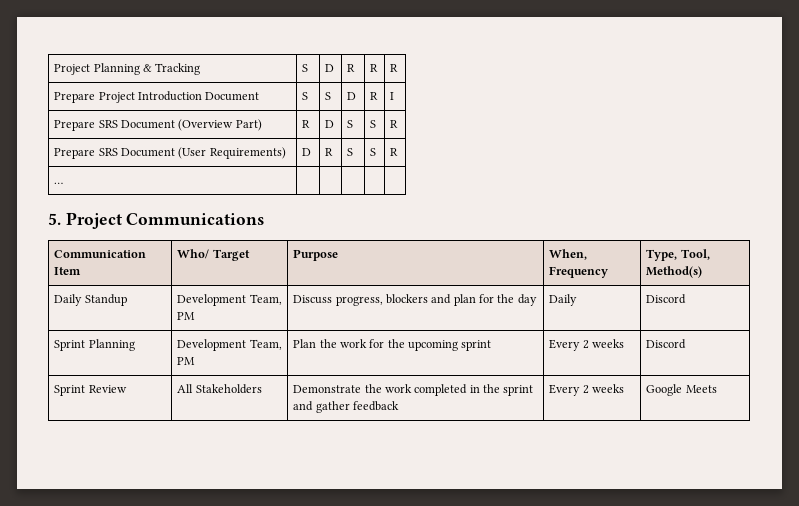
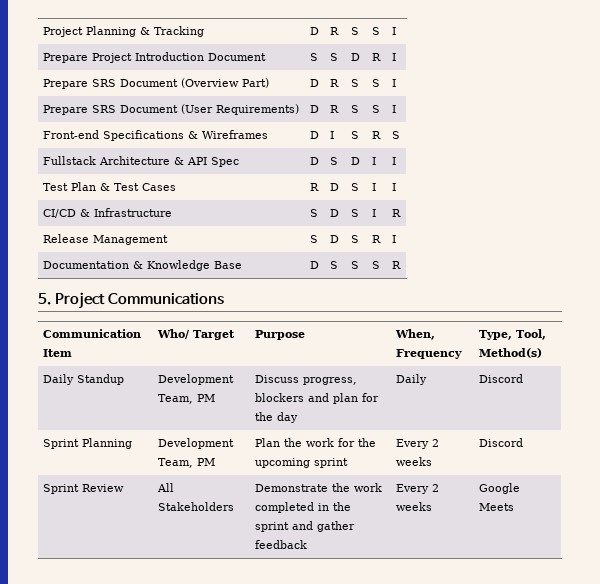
- Project Planning & Tracking | S | D | R | R | R
+ Project Planning & Tracking | D | R | S | S | I
- Prepare SRS Document (Overview Part) | R | D | S | S | R
+ Prepare SRS Document (Overview Part) | D | R | S | S | I
- Prepare SRS Document (User Requirements) | D | R | S | S | R
- … | | | | |
+ Prepare SRS Document (User Requirements) | D | R | S | S | I
+ Front-end Specifications & Wireframes | D | I | S | R | S
+ Fullstack Architecture & API Spec | D | S | D | I | I
+ Test Plan & Test Cases | R | D | S | I | I
+ CI/CD & Infrastructure | S | D | S | I | R
+ Release Management | S | D | S | R | I
+ Documentation & Knowledge Base | D | S | S | S | R

